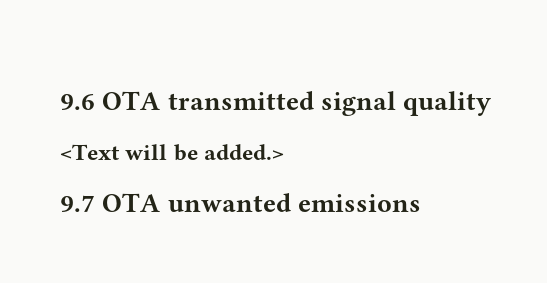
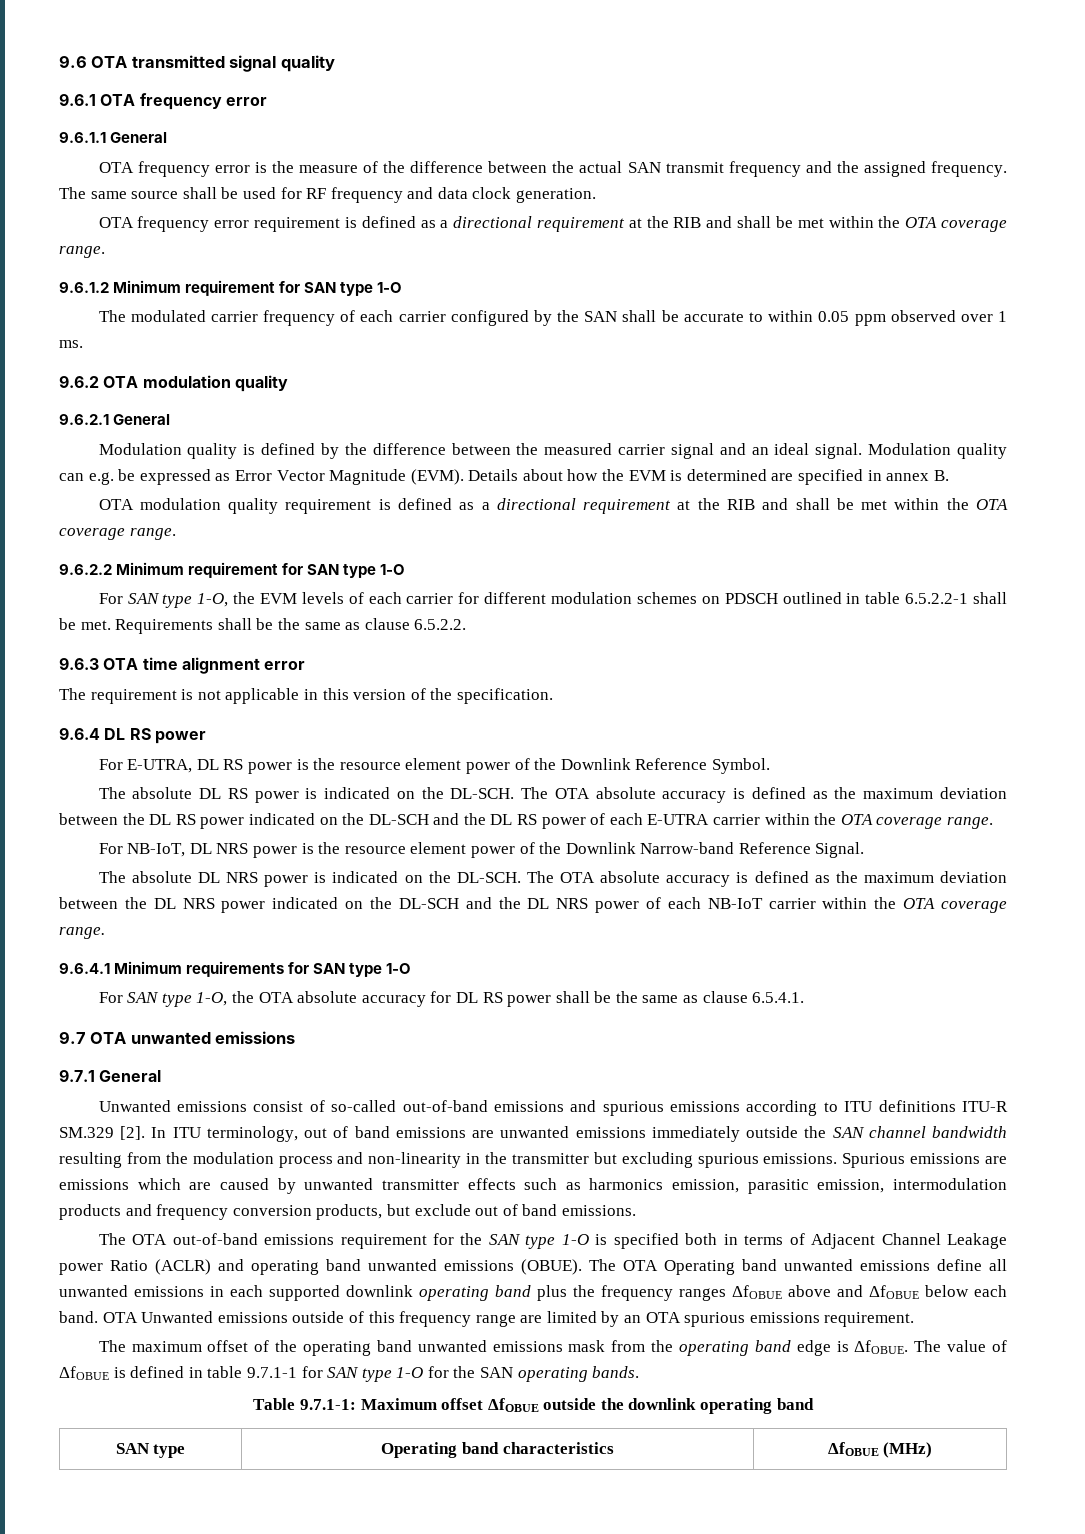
- <Text will be added.>
+ 9.6.1 OTA frequency error
+ 9.6.1.1 General
+ OTA frequency error is the measure of the difference between the actual SAN transmit frequency and the assigned frequency. The same source shall be used for RF frequency and data clock generation.
+ OTA frequency error requirement is defined as a directional requirement at the RIB and shall be met within the OTA coverage range.
+ 9.6.1.2 Minimum requirement for SAN type 1-O
+ The modulated carrier frequency of each carrier configured by the SAN shall be accurate to within 0.05 ppm observed over 1 ms.
+ 9.6.2 OTA modulation quality
+ 9.6.2.1 General
+ Modulation quality is defined by the difference between the measured carrier signal and an ideal signal. Modulation quality can e.g. be expressed as Error Vector Magnitude (EVM). Details about how the EVM is determined are specified in annex B.
+ OTA modulation quality requirement is defined as a directional requirement at the RIB and shall be met within the OTA coverage range.
+ 9.6.2.2 Minimum requirement for SAN type 1-O
+ For SAN type 1-O, the EVM levels of each carrier for different modulation schemes on PDSCH outlined in table 6.5.2.2-1 shall be met. Requirements shall be the same as clause 6.5.2.2.
+ 9.6.3 OTA time alignment error
+ The requirement is not applicable in this version of the specification.
+ 9.6.4 DL RS power
+ For E-UTRA, DL RS power is the resource element power of the Downlink Reference Symbol.
+ The absolute DL RS power is indicated on the DL-SCH. The OTA absolute accuracy is defined as the maximum deviation between the DL RS power indicated on the DL-SCH and the DL RS power of each E-UTRA carrier within the OTA coverage range.
+ For NB-IoT, DL NRS power is the resource element power of the Downlink Narrow-band Reference Signal.
+ The absolute DL NRS power is indicated on the DL-SCH. The OTA absolute accuracy is defined as the maximum deviation between the DL NRS power indicated on the DL-SCH and the DL NRS power of each NB-IoT carrier within the OTA coverage range.
+ 9.6.4.1 Minimum requirements for SAN type 1-O
+ For SAN type 1-O, the OTA absolute accuracy for DL RS power shall be the same as clause 6.5.4.1.
  9.7 OTA unwanted emissions
+ 9.7.1 General
+ Unwanted emissions consist of so-called out-of-band emissions and spurious emissions according to ITU definitions ITU-R SM.329 [2]. In ITU terminology, out of band emissions are unwanted emissions immediately outside the SAN channel bandwidth resulting from the modulation process and non-linearity in the transmitter but excluding spurious emissions. Spurious emissions are emissions which are caused by unwanted transmitter effects such as harmonics emission, parasitic emission, intermodulation products and frequency conversion products, but exclude out of band emissions.
+ The OTA out-of-band emissions requirement for the SAN type 1-O is specified both in terms of Adjacent Channel Leakage power Ratio (ACLR) and operating band unwanted emissions (OBUE). The OTA Operating band unwanted emissions define all unwanted emissions in each supported downlink operating band plus the frequency ranges ΔfOBUE above and ΔfOBUE below each band. OTA Unwanted emissions outside of this frequency range are limited by an OTA spurious emissions requirement.
+ The maximum offset of the operating band unwanted emissions mask from the operating band edge is ΔfOBUE. The value of ΔfOBUE is defined in table 9.7.1-1 for SAN type 1-O for the SAN operating bands.
+ Table 9.7.1-1: Maximum offset ΔfOBUE outside the downlink operating band
+ SAN type | Operating band characteristics | ΔfOBUE (MHz)

